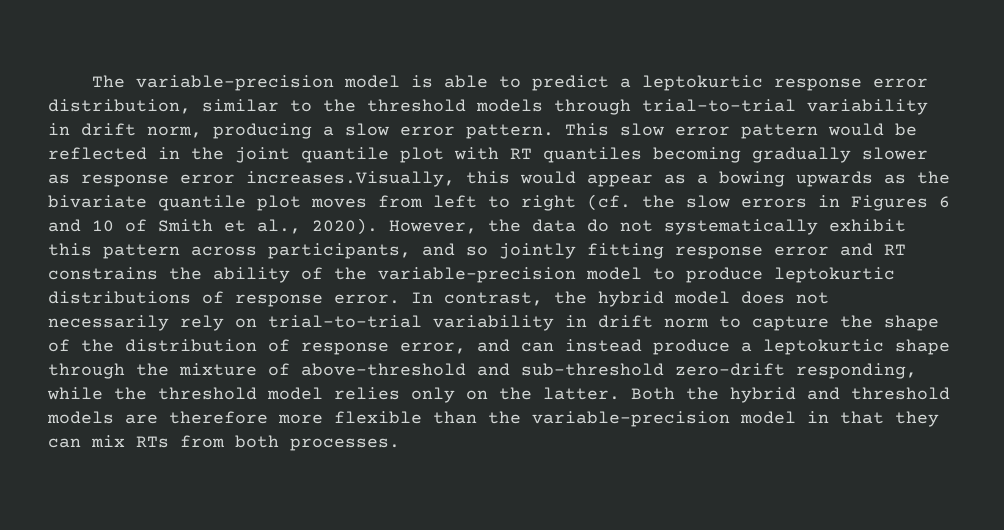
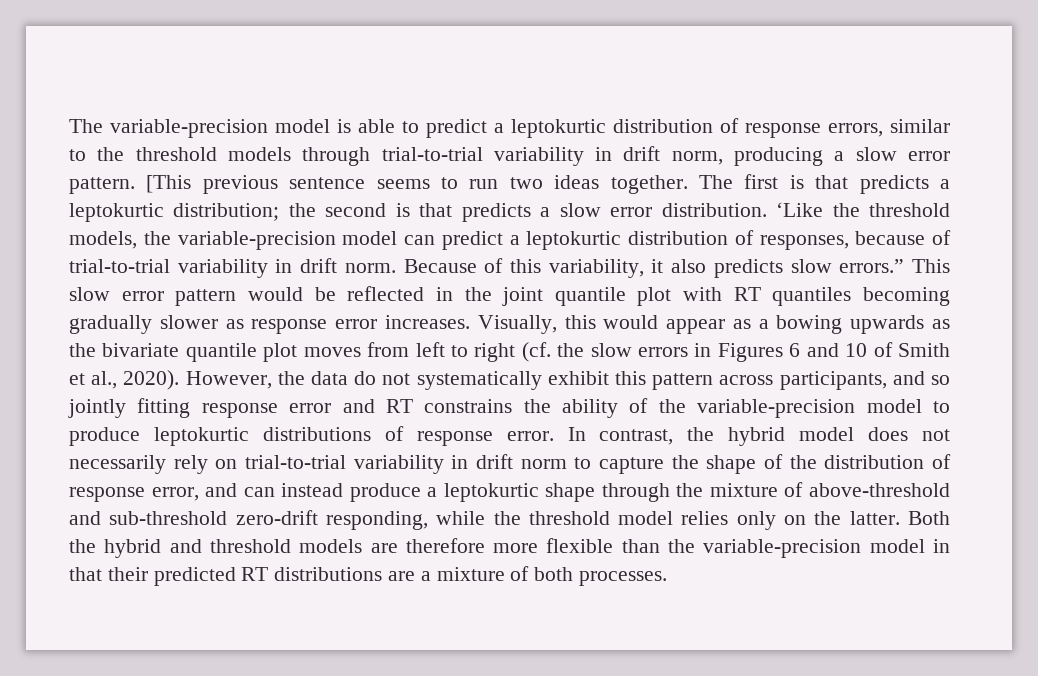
- The variable-precision model is able to predict a leptokurtic response error distribution, similar to the threshold models through trial-to-trial variability in drift norm, producing a slow error pattern.
+ The variable-precision model is able to predict a leptokurtic distribution of response errors, similar to the threshold models through trial-to-trial variability in drift norm, producing a slow error pattern.
+ [This previous sentence seems to run two ideas together. The first is that predicts a leptokurtic distribution; the second is that predicts a slow error distribution. ‘Like the threshold models, the variable-precision model can predict a leptokurtic distribution of responses, because of trial-to-trial variability in drift norm. Because of this variability, it also predicts slow errors.”
- This slow error pattern would be reflected in the joint quantile plot with RT quantiles becoming gradually slower as response error increases.Visually, this would appear as a bowing upwards as the bivariate quantile plot moves from left to right (cf. the slow errors in Figures 6 and 10 of Smith et al., 2020).
+ This slow error pattern would be reflected in the joint quantile plot with RT quantiles becoming gradually slower as response error increases. Visually, this would appear as a bowing upwards as the bivariate quantile plot moves from left to right (cf. the slow errors in Figures 6 and 10 of Smith et al., 2020).
- Both the hybrid and threshold models are therefore more flexible than the variable-precision model in that they can mix RTs from both processes.
+ Both the hybrid and threshold models are therefore more flexible than the variable-precision model in that their predicted RT distributions are a mixture of both processes.

